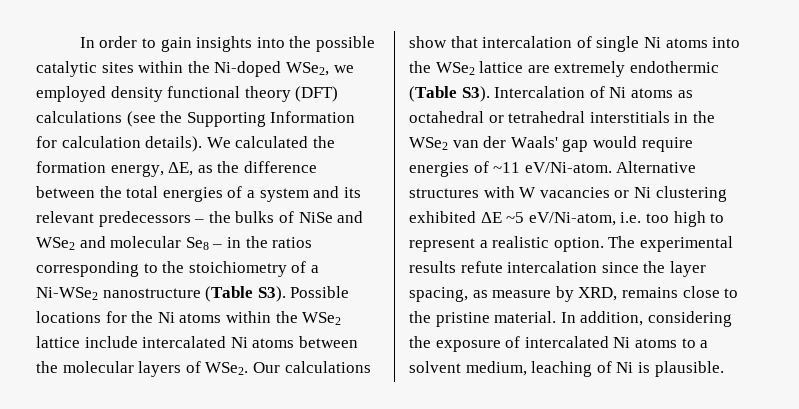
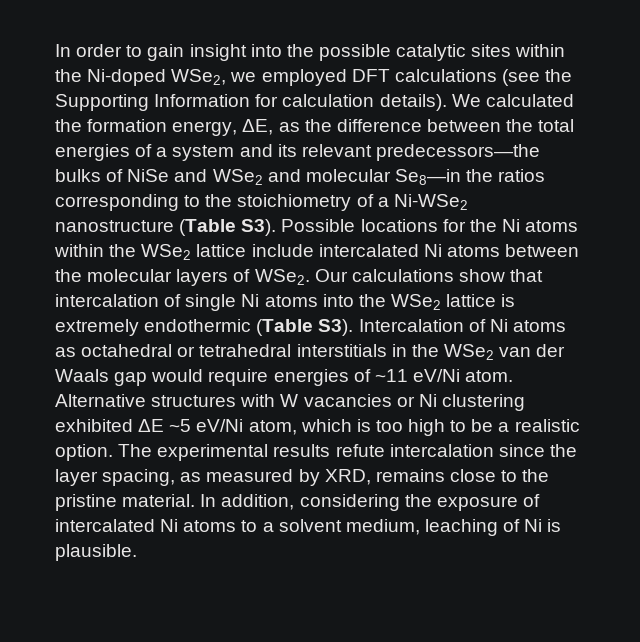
- In order to gain insights into the possible catalytic sites within the Ni-doped WSe2, we employed density functional theory (DFT) calculations (see the Supporting Information for calculation details).
+ In order to gain insight into the possible catalytic sites within the Ni-doped WSe2, we employed DFT calculations (see the Supporting Information for calculation details).
- We calculated the formation energy, ΔE, as the difference between the total energies of a system and its relevant predecessors – the bulks of NiSe and WSe2 and molecular Se8 – in the ratios corresponding to the stoichiometry of a Ni-WSe2 nanostructure (Table S3). Possible locations for the Ni atoms within the WSe2 lattice include intercalated Ni atoms between the molecular layers of WSe2.
+ We calculated the formation energy, ΔE, as the difference between the total energies of a system and its relevant predecessors—the bulks of NiSe and WSe2 and molecular Se8—in the ratios corresponding to the stoichiometry of a Ni-WSe2 nanostructure (Table S3). Possible locations for the Ni atoms within the WSe2 lattice include intercalated Ni atoms between the molecular layers of WSe2.
- Our calculations show that intercalation of single Ni atoms into the WSe2 lattice are extremely endothermic (Table S3). Intercalation of Ni atoms as octahedral or tetrahedral interstitials in the WSe2 van der Waals' gap would require energies of ~11 eV/Ni-atom.
+ Our calculations show that intercalation of single Ni atoms into the WSe2 lattice is extremely endothermic (Table S3). Intercalation of Ni atoms as octahedral or tetrahedral interstitials in the WSe2 van der Waals gap would require energies of ~11 eV/Ni atom.
- Alternative structures with W vacancies or Ni clustering exhibited ΔE ~5 eV/Ni-atom, i.e. too high to represent a realistic option.
+ Alternative structures with W vacancies or Ni clustering exhibited ΔE ~5 eV/Ni atom, which is too high to be a realistic option.
- The experimental results refute intercalation since the layer spacing, as measure by XRD, remains close to the pristine material.
+ The experimental results refute intercalation since the layer spacing, as measured by XRD, remains close to the pristine material.

